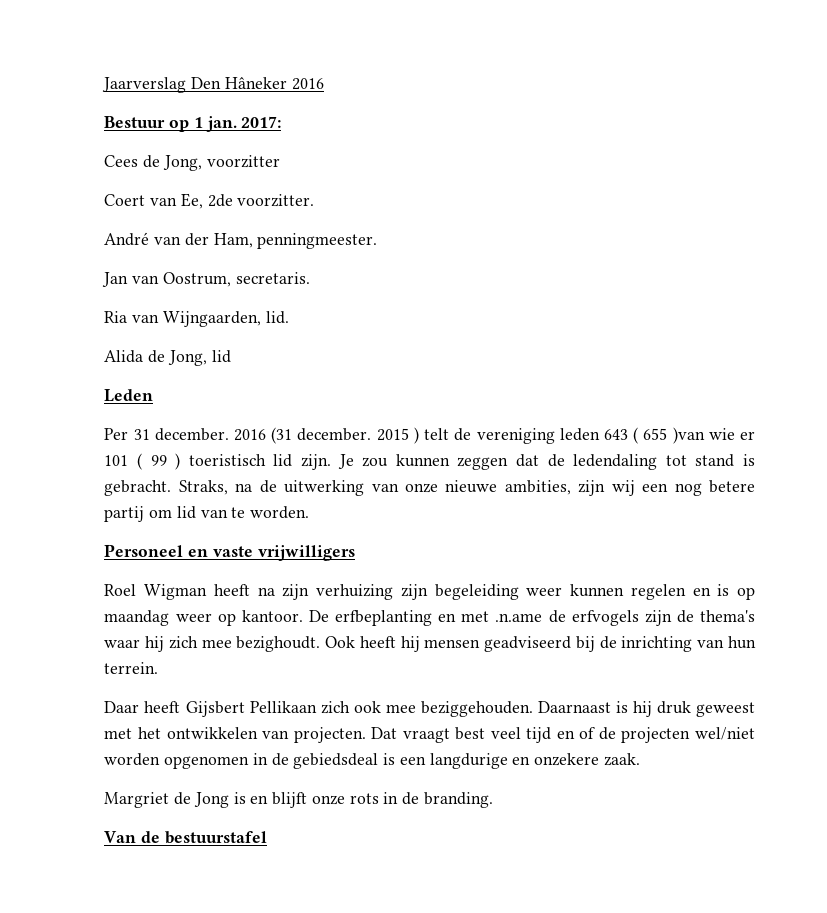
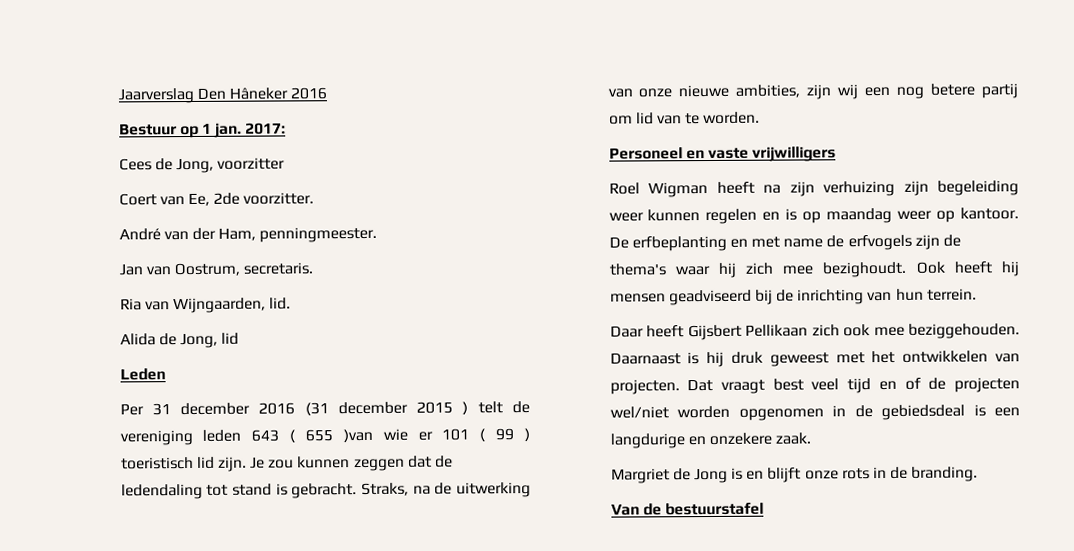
- Per 31 december. 2016 (31 december. 2015 ) telt de vereniging leden 643 ( 655 )van wie er 101 ( 99 ) toeristisch lid zijn.
+ Per 31 december 2016 (31 december 2015 ) telt de vereniging leden 643 ( 655 )van wie er 101 ( 99 ) toeristisch lid zijn.
- De erfbeplanting en met .n.ame de erfvogels zijn de thema's waar hij zich mee bezighoudt.
+ De erfbeplanting en met name de erfvogels zijn de thema's waar hij zich mee bezighoudt.

